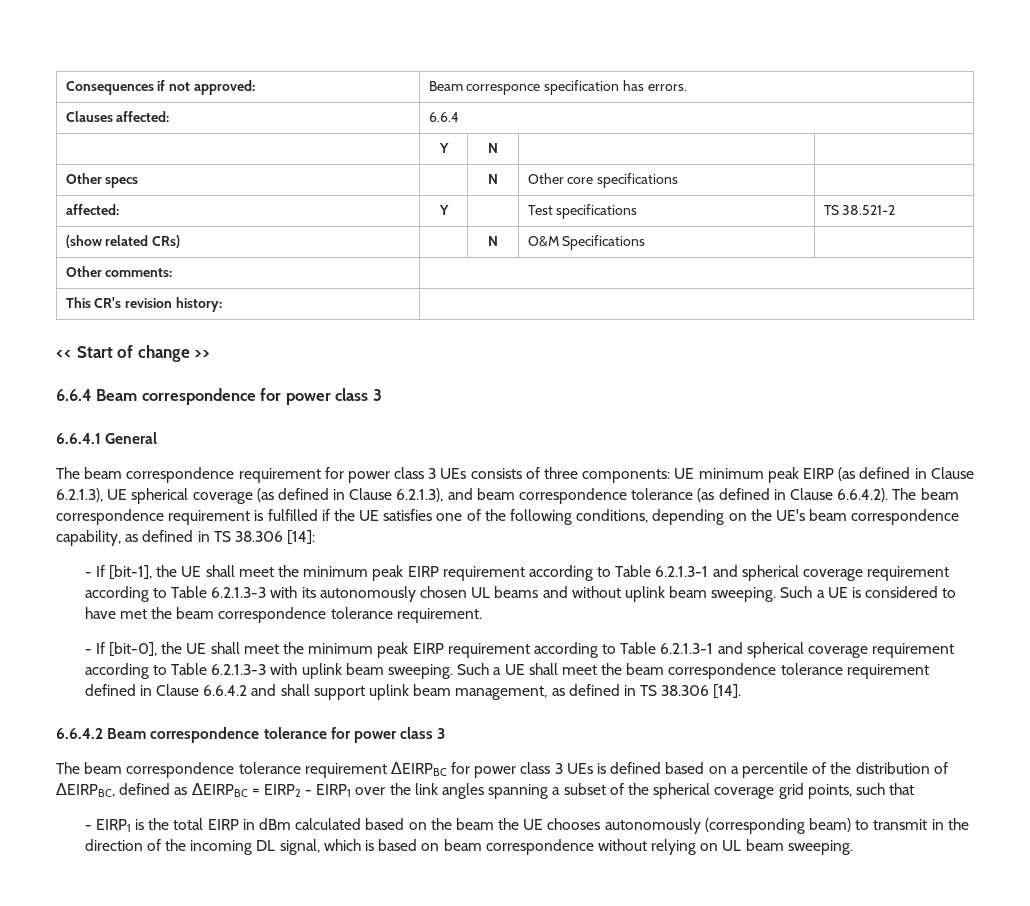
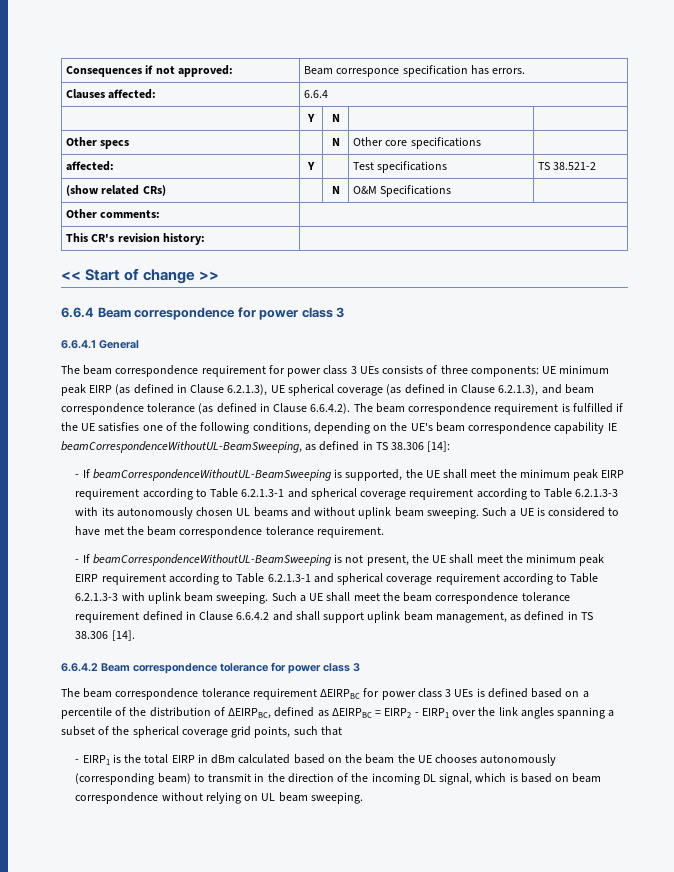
- UE minimum peak EIRP (as defined in Clause 6.2.1.3), UE spherical coverage (as defined in Clause 6.2.1.3), and beam correspondence tolerance (as defined in Clause 6.6.4.2). The beam correspondence requirement is fulfilled if the UE satisfies one of the following conditions, depending on the UE's beam correspondence capability, as defined in TS 38.306 [14]:
+ UE minimum peak EIRP (as defined in Clause 6.2.1.3), UE spherical coverage (as defined in Clause 6.2.1.3), and beam correspondence tolerance (as defined in Clause 6.6.4.2). The beam correspondence requirement is fulfilled if the UE satisfies one of the following conditions, depending on the UE's beam correspondence capability IE beamCorrespondenceWithoutUL-BeamSweeping, as defined in TS 38.306 [14]:
- - If [bit-1], the UE shall meet the minimum peak EIRP requirement according to Table 6.2.1.3-1 and spherical coverage requirement according to Table 6.2.1.3-3 with its autonomously chosen UL beams and without uplink beam sweeping.
+ - If beamCorrespondenceWithoutUL-BeamSweeping is supported, the UE shall meet the minimum peak EIRP requirement according to Table 6.2.1.3-1 and spherical coverage requirement according to Table 6.2.1.3-3 with its autonomously chosen UL beams and without uplink beam sweeping.
- - If [bit-0], the UE shall meet the minimum peak EIRP requirement according to Table 6.2.1.3-1 and spherical coverage requirement according to Table 6.2.1.3-3 with uplink beam sweeping.
+ - If beamCorrespondenceWithoutUL-BeamSweeping is not present, the UE shall meet the minimum peak EIRP requirement according to Table 6.2.1.3-1 and spherical coverage requirement according to Table 6.2.1.3-3 with uplink beam sweeping.

